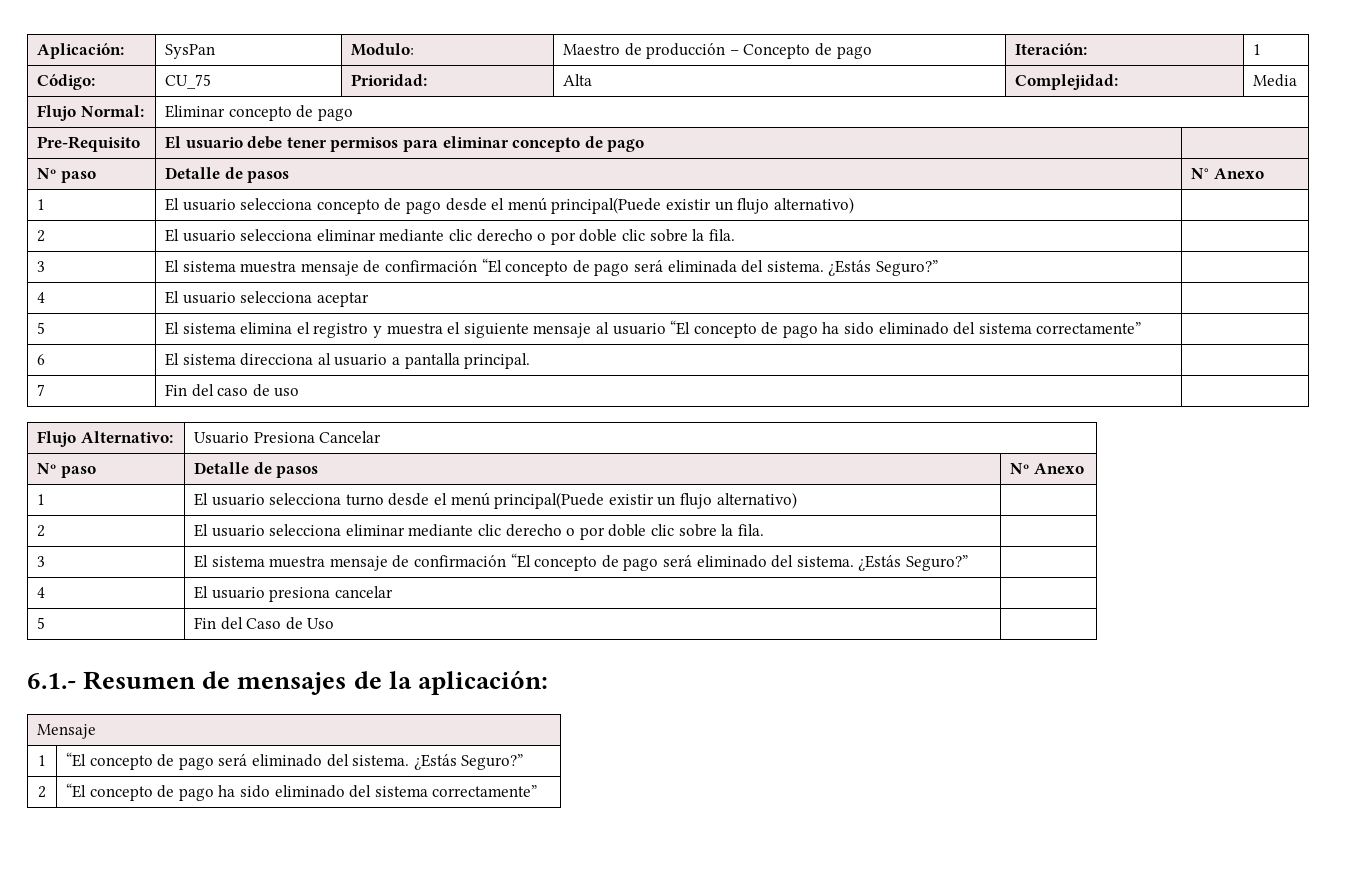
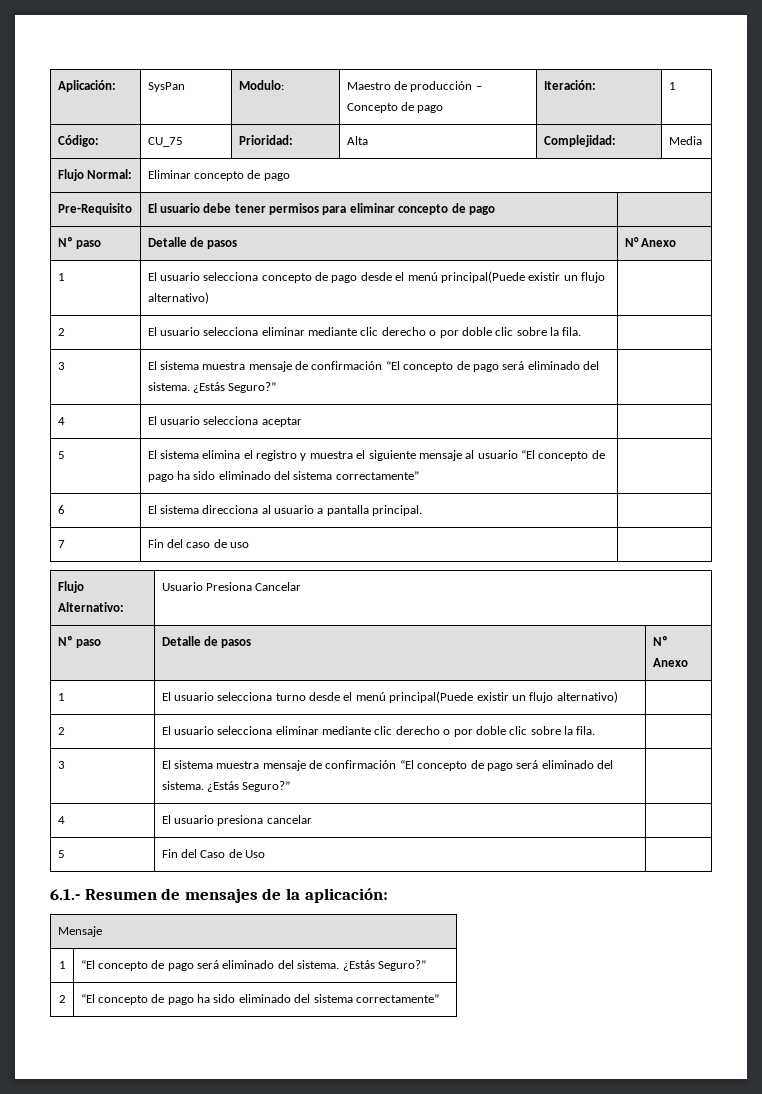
  1 | El usuario selecciona concepto de pago desde el menú principal(Puede existir un flujo alternativo) |
  2 | El usuario selecciona eliminar mediante clic derecho o por doble clic sobre la fila. |
- 3 | El sistema muestra mensaje de confirmación “El concepto de pago será eliminada del sistema. ¿Estás Seguro?” |
+ 3 | El sistema muestra mensaje de confirmación “El concepto de pago será eliminado del sistema. ¿Estás Seguro?” |

